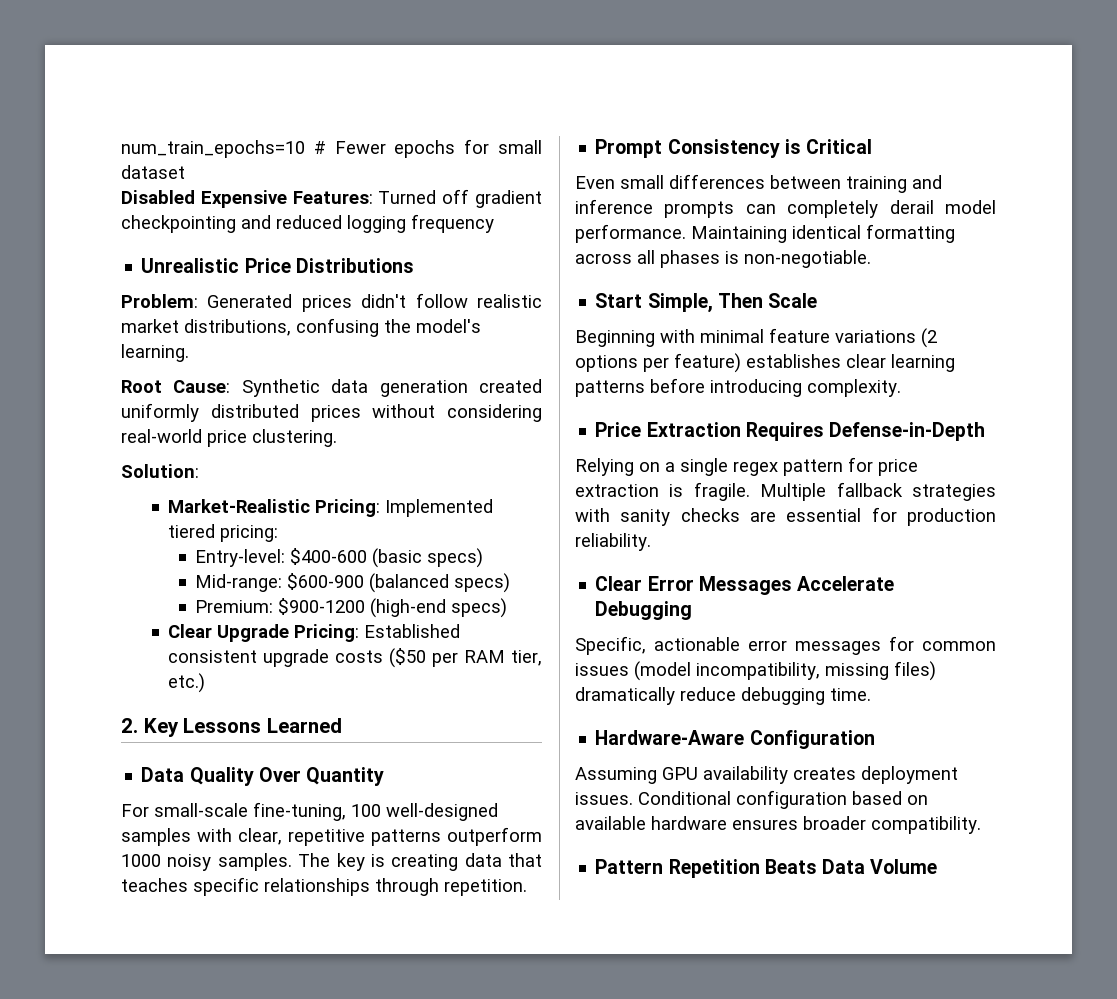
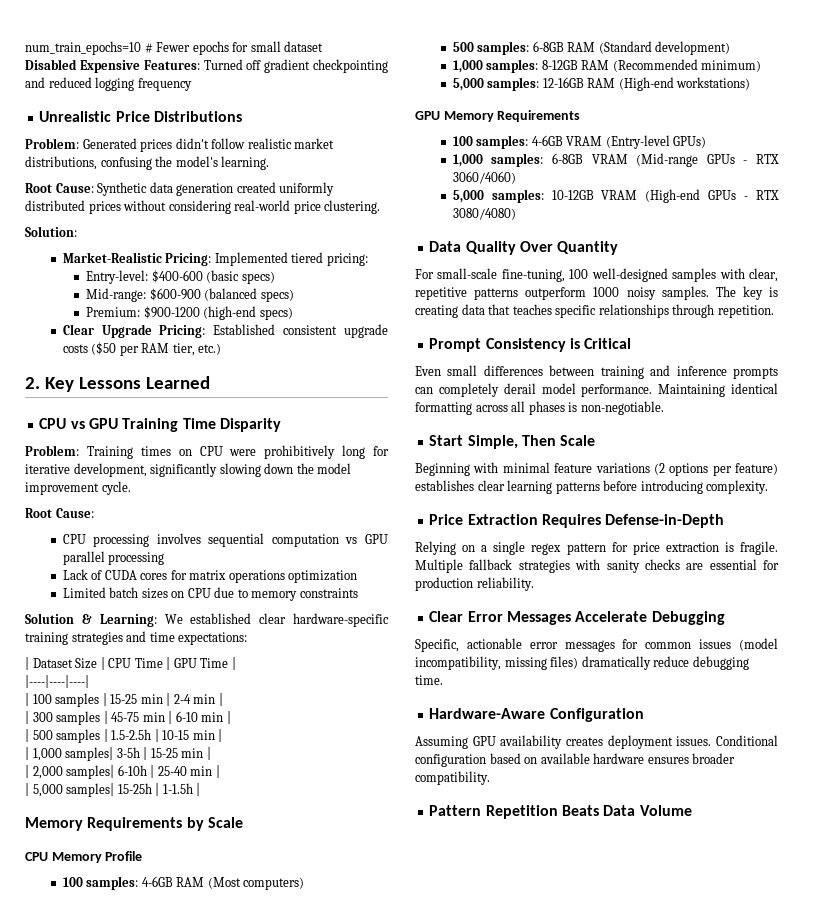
+ CPU vs GPU Training Time Disparity
+ Problem: Training times on CPU were prohibitively long for iterative development, significantly slowing down the model improvement cycle.
+ Root Cause:
+ CPU processing involves sequential computation vs GPU parallel processing
+ Lack of CUDA cores for matrix operations optimization
+ Limited batch sizes on CPU due to memory constraints
+ Solution & Learning: We established clear hardware-specific training strategies and time expectations:
+ | Dataset Size | CPU Time | GPU Time |
+ |----|----|----|
+ | 100 samples | 15-25 min | 2-4 min |
+ | 300 samples | 45-75 min | 6-10 min |
+ | 500 samples | 1.5-2.5h | 10-15 min |
+ | 1,000 samples| 3-5h | 15-25 min |
+ | 2,000 samples| 6-10h | 25-40 min |
+ | 5,000 samples| 15-25h | 1-1.5h |
+ Memory Requirements by Scale
+ CPU Memory Profile
+ 100 samples: 4-6GB RAM (Most computers)
+ 500 samples: 6-8GB RAM (Standard development)
+ 1,000 samples: 8-12GB RAM (Recommended minimum)
+ 5,000 samples: 12-16GB RAM (High-end workstations)
+ GPU Memory Requirements
+ 100 samples: 4-6GB VRAM (Entry-level GPUs)
+ 1,000 samples: 6-8GB VRAM (Mid-range GPUs - RTX 3060/4060)
+ 5,000 samples: 10-12GB VRAM (High-end GPUs - RTX 3080/4080)

